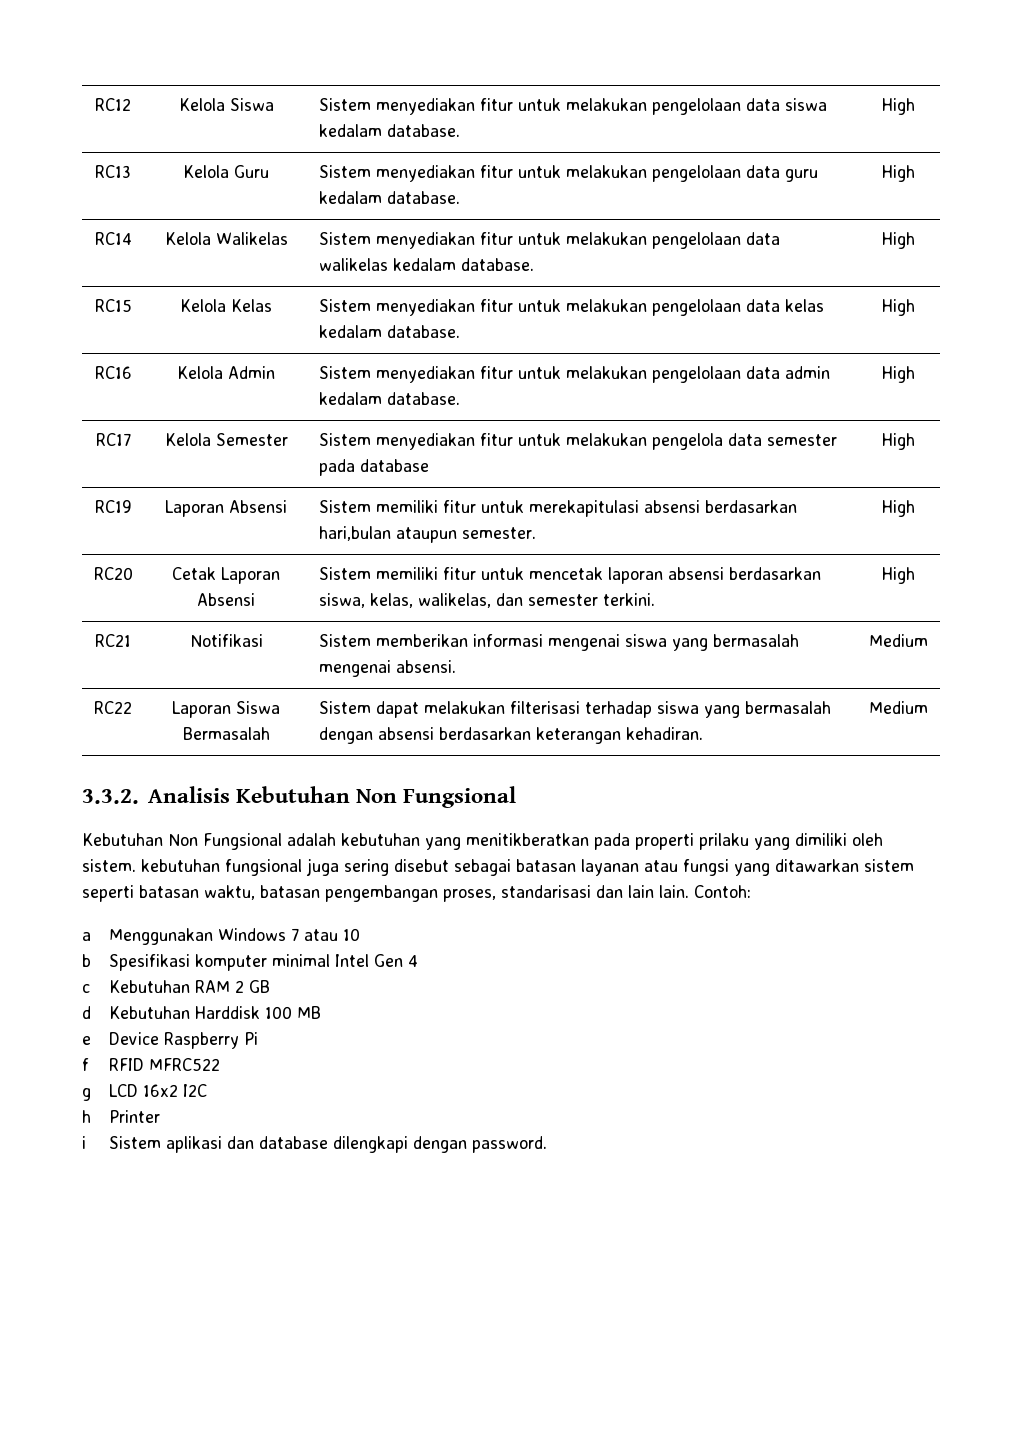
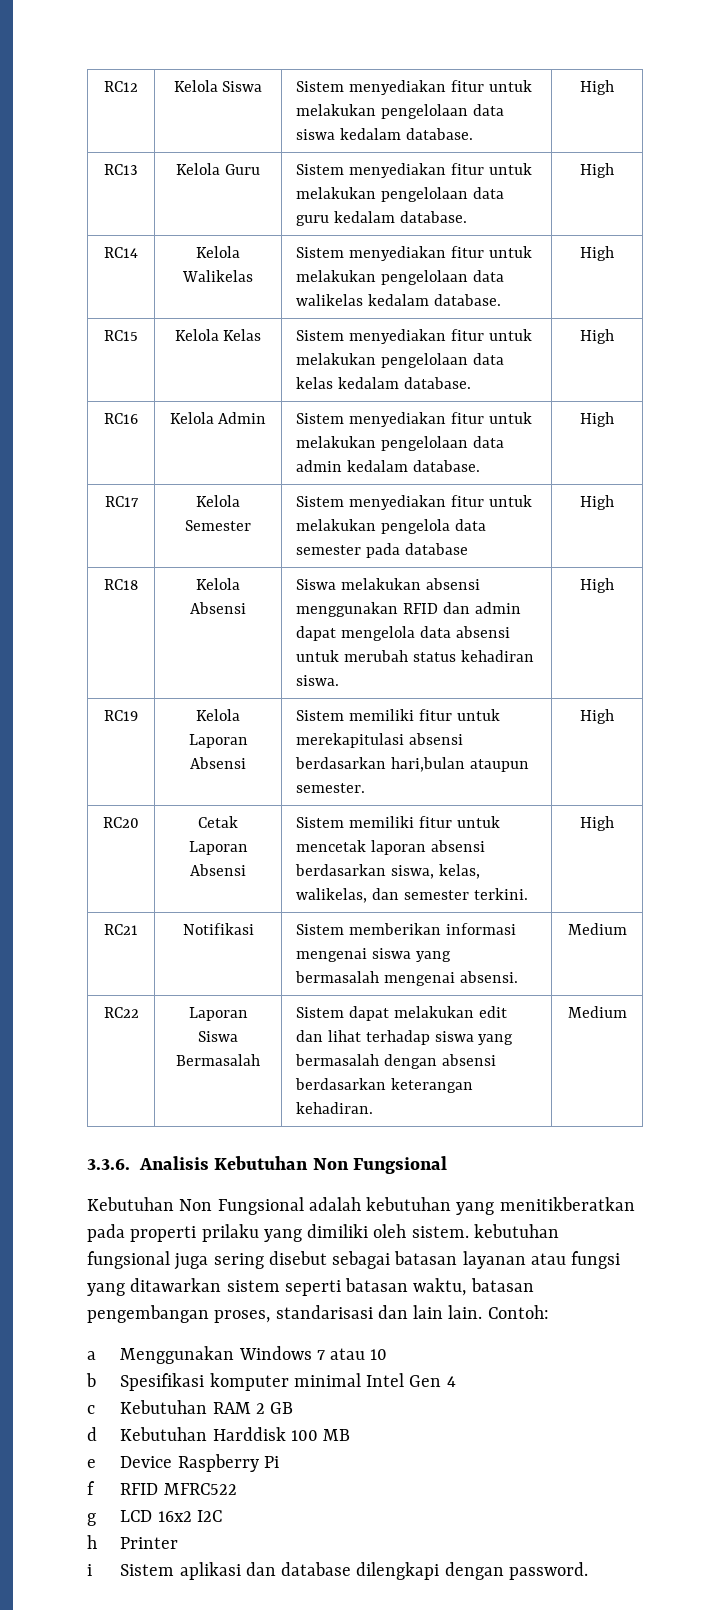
+ RC18 | Kelola Absensi | Siswa melakukan absensi menggunakan RFID dan admin dapat mengelola data absensi untuk merubah status kehadiran siswa. | High
- RC19 | Laporan Absensi | Sistem memiliki fitur untuk merekapitulasi absensi berdasarkan hari,bulan ataupun semester. | High
+ RC19 | Kelola Laporan Absensi | Sistem memiliki fitur untuk merekapitulasi absensi berdasarkan hari,bulan ataupun semester. | High
- RC22 | Laporan Siswa Bermasalah | Sistem dapat melakukan filterisasi terhadap siswa yang bermasalah dengan absensi berdasarkan keterangan kehadiran. | Medium
+ RC22 | Laporan Siswa Bermasalah | Sistem dapat melakukan edit dan lihat terhadap siswa yang bermasalah dengan absensi berdasarkan keterangan kehadiran. | Medium
- 3.3.2. Analisis Kebutuhan Non Fungsional
+ 3.3.6. Analisis Kebutuhan Non Fungsional

